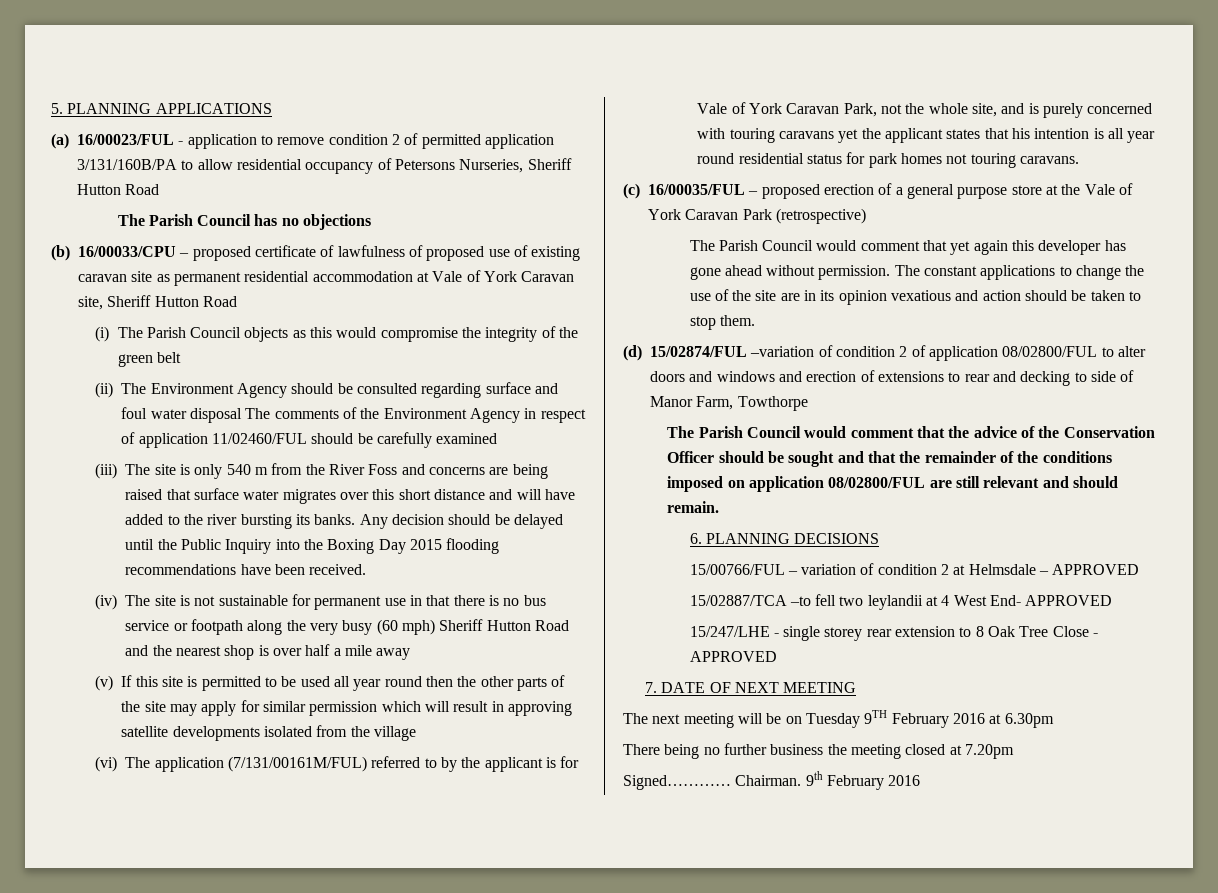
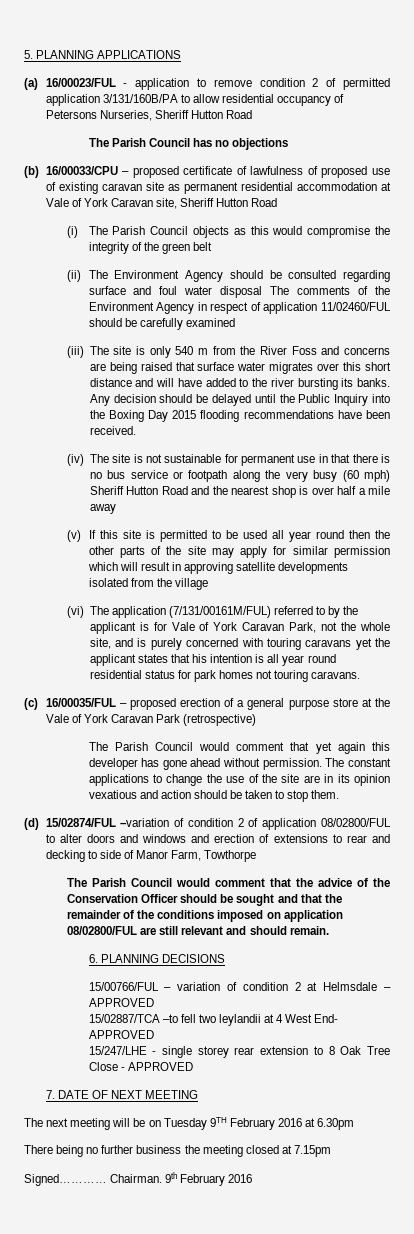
- There being no further business the meeting closed at 7.20pm
+ There being no further business the meeting closed at 7.15pm

